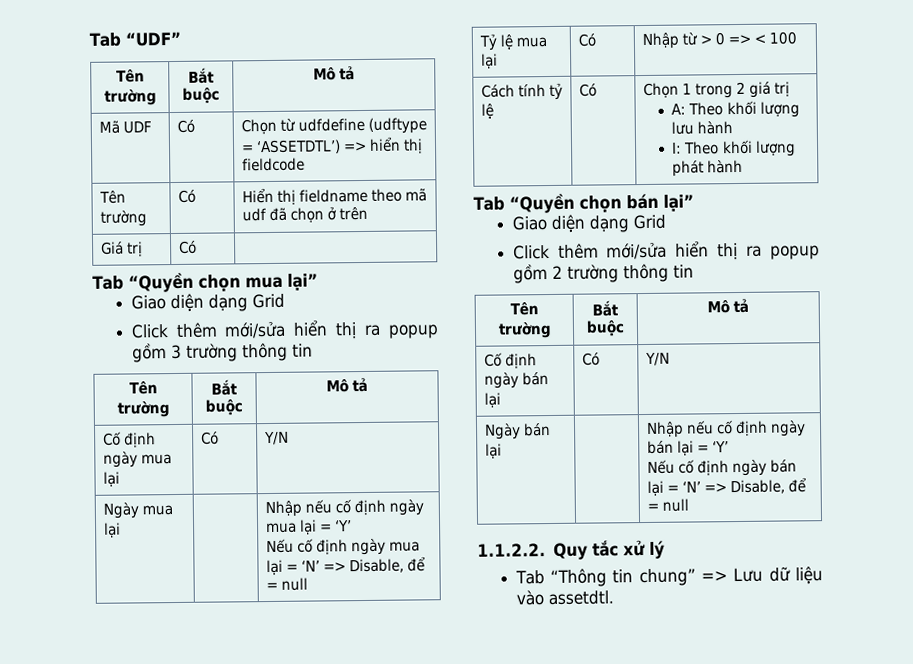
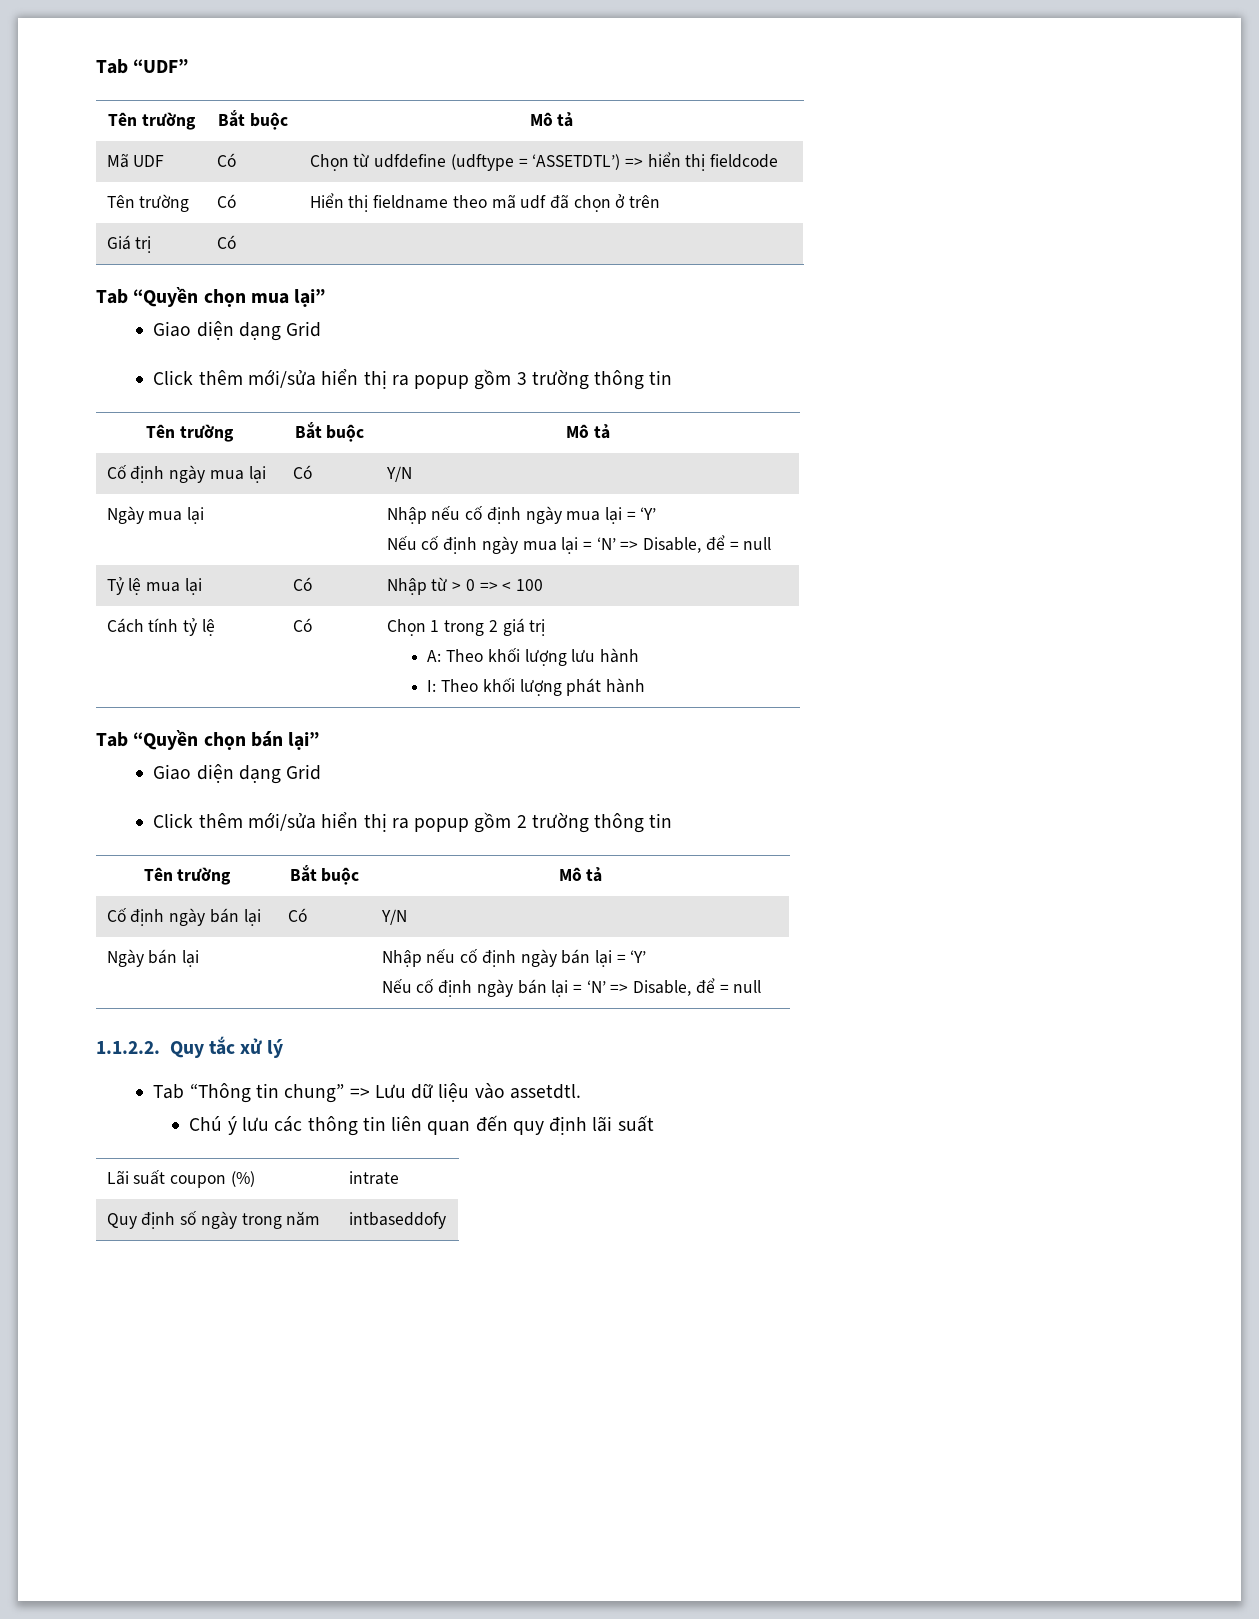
+ Chú ý lưu các thông tin liên quan đến quy định lãi suất
+ Lãi suất coupon (%) | intrate
+ Quy định số ngày trong năm | intbaseddofy

